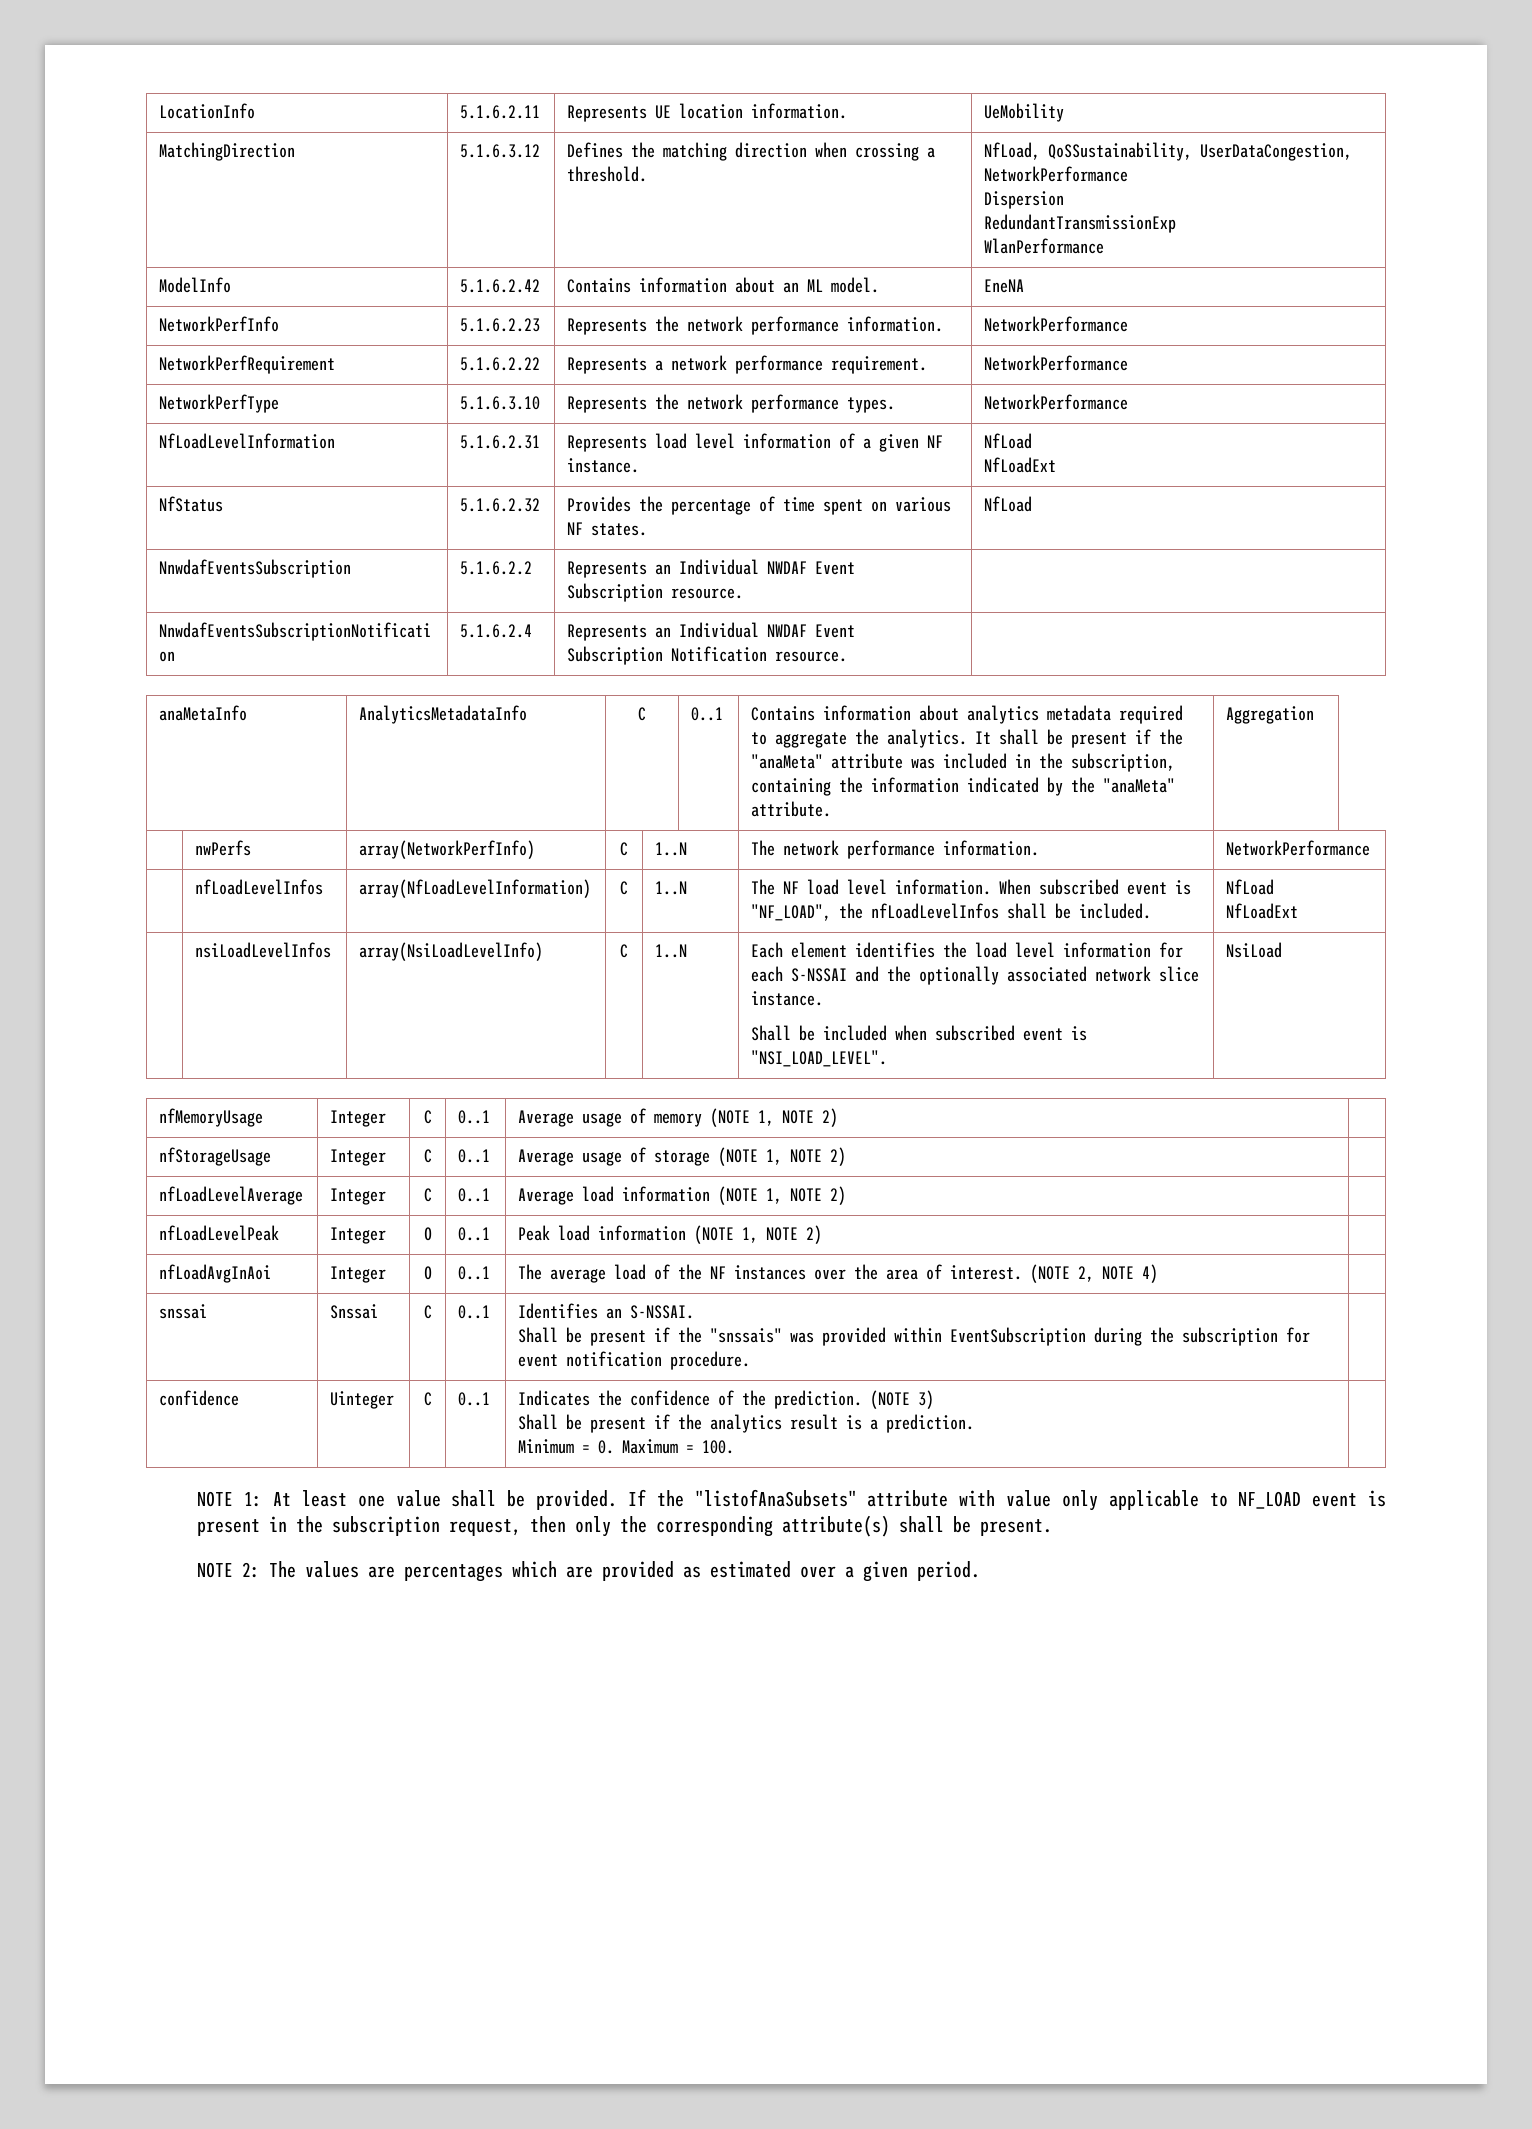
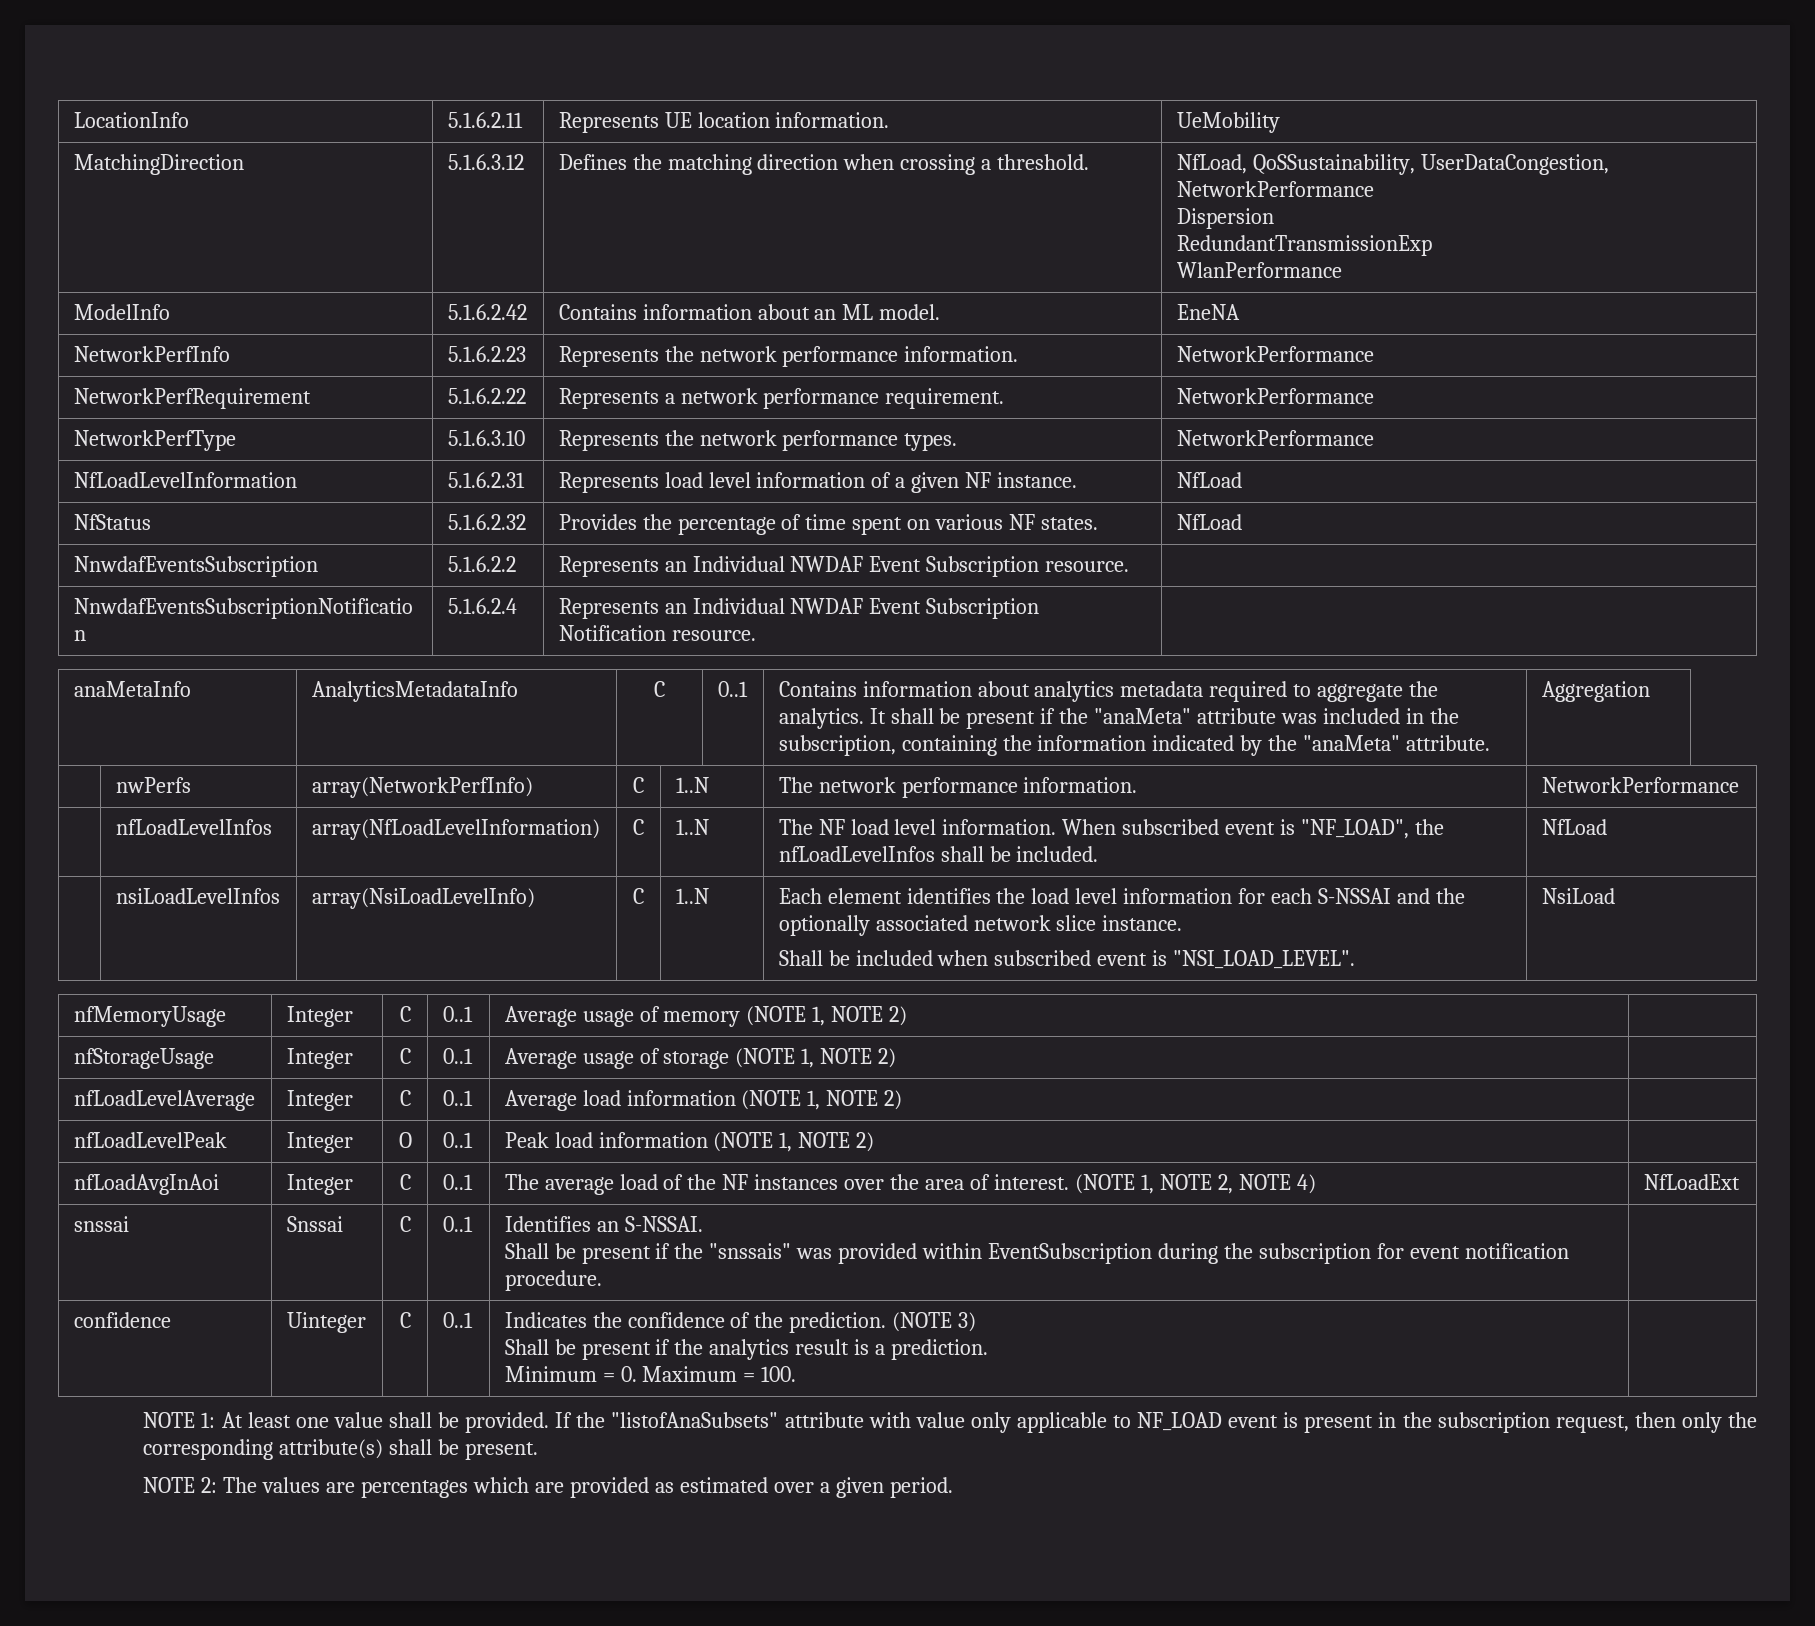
  NfLoadLevelInformation | 5.1.6.2.31 | Represents load level information of a given NF instance. | NfLoad
- NfLoadExt
  | nfLoadLevelInfos | array(NfLoadLevelInformation) | C | 1..N | The NF load level information. When subscribed event is "NF_LOAD", the nfLoadLevelInfos shall be included. | NfLoad
- NfLoadExt
- nfLoadAvgInAoi | Integer | O | 0..1 | The average load of the NF instances over the area of interest. (NOTE 2, NOTE 4) |
+ nfLoadAvgInAoi | Integer | C | 0..1 | The average load of the NF instances over the area of interest. (NOTE 1, NOTE 2, NOTE 4) | NfLoadExt

